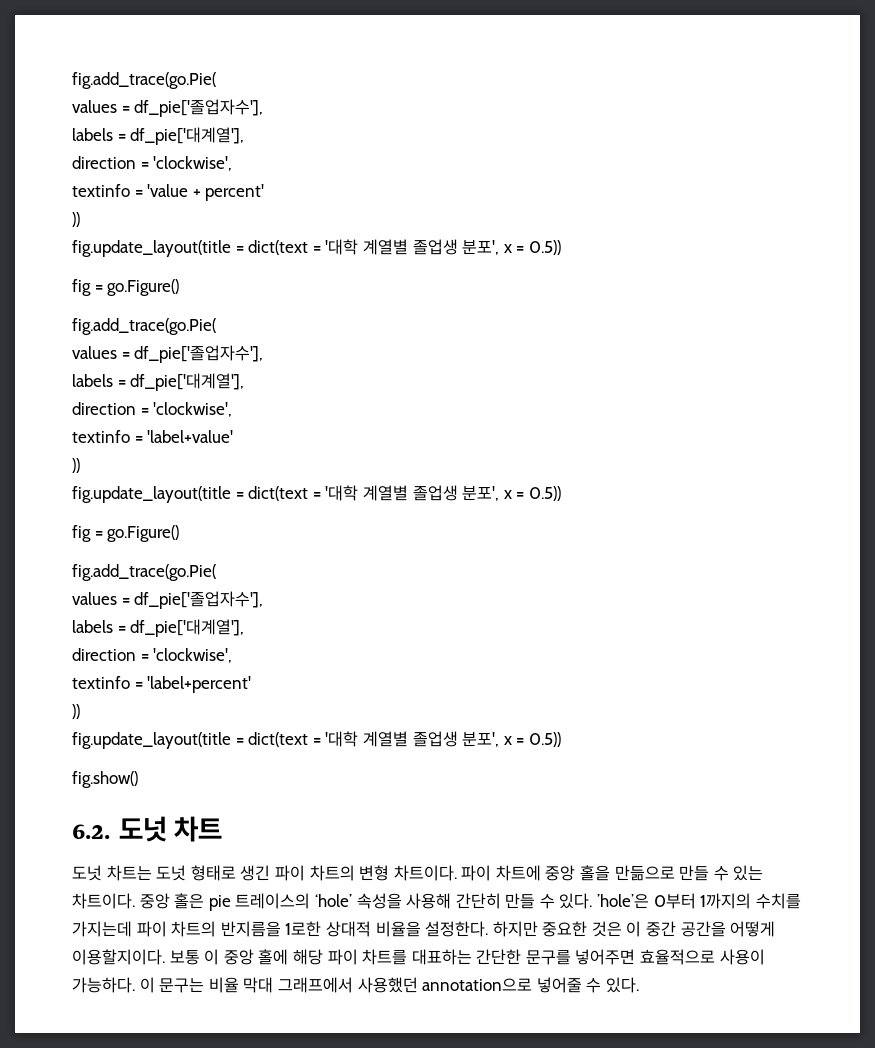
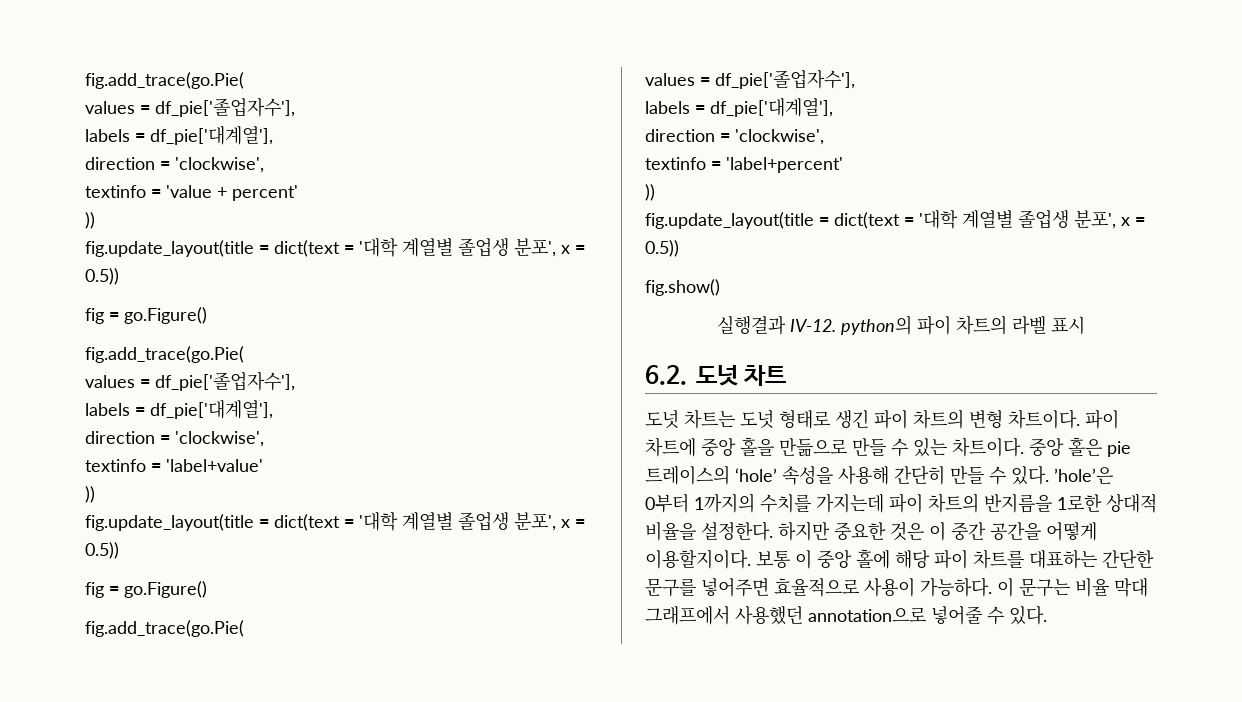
+ 실행결과 IV-12. python의 파이 차트의 라벨 표시

